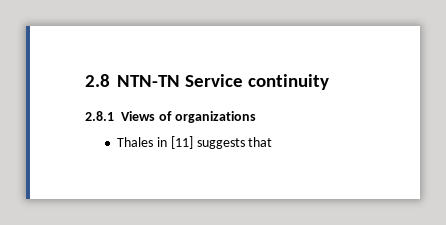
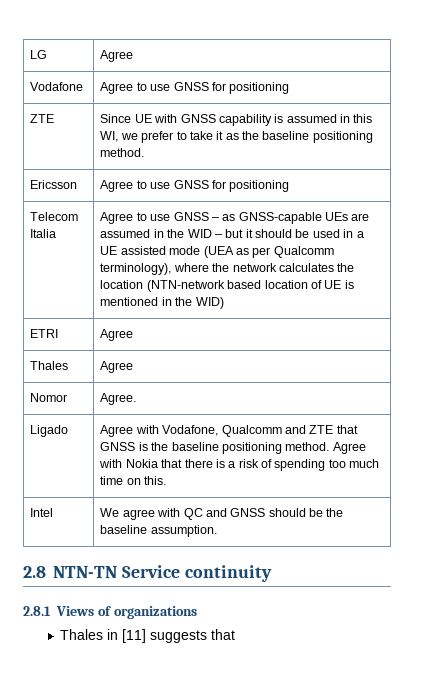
+ LG | Agree
+ Vodafone | Agree to use GNSS for positioning
+ ZTE | Since UE with GNSS capability is assumed in this WI, we prefer to take it as the baseline positioning method.
+ Ericsson | Agree to use GNSS for positioning
+ Telecom Italia | Agree to use GNSS – as GNSS-capable UEs are assumed in the WID – but it should be used in a UE assisted mode (UEA as per Qualcomm terminology), where the network calculates the location (NTN-network based location of UE is mentioned in the WID)
+ ETRI | Agree
+ Thales | Agree
+ Nomor | Agree.
+ Ligado | Agree with Vodafone, Qualcomm and ZTE that GNSS is the baseline positioning method. Agree with Nokia that there is a risk of spending too much time on this.
+ Intel | We agree with QC and GNSS should be the baseline assumption.

